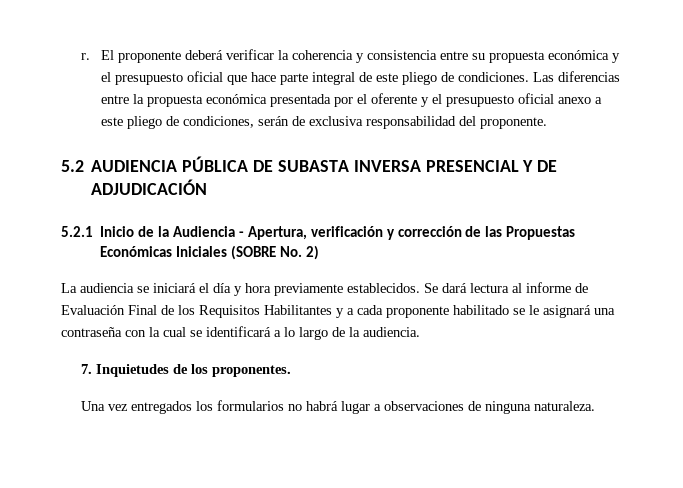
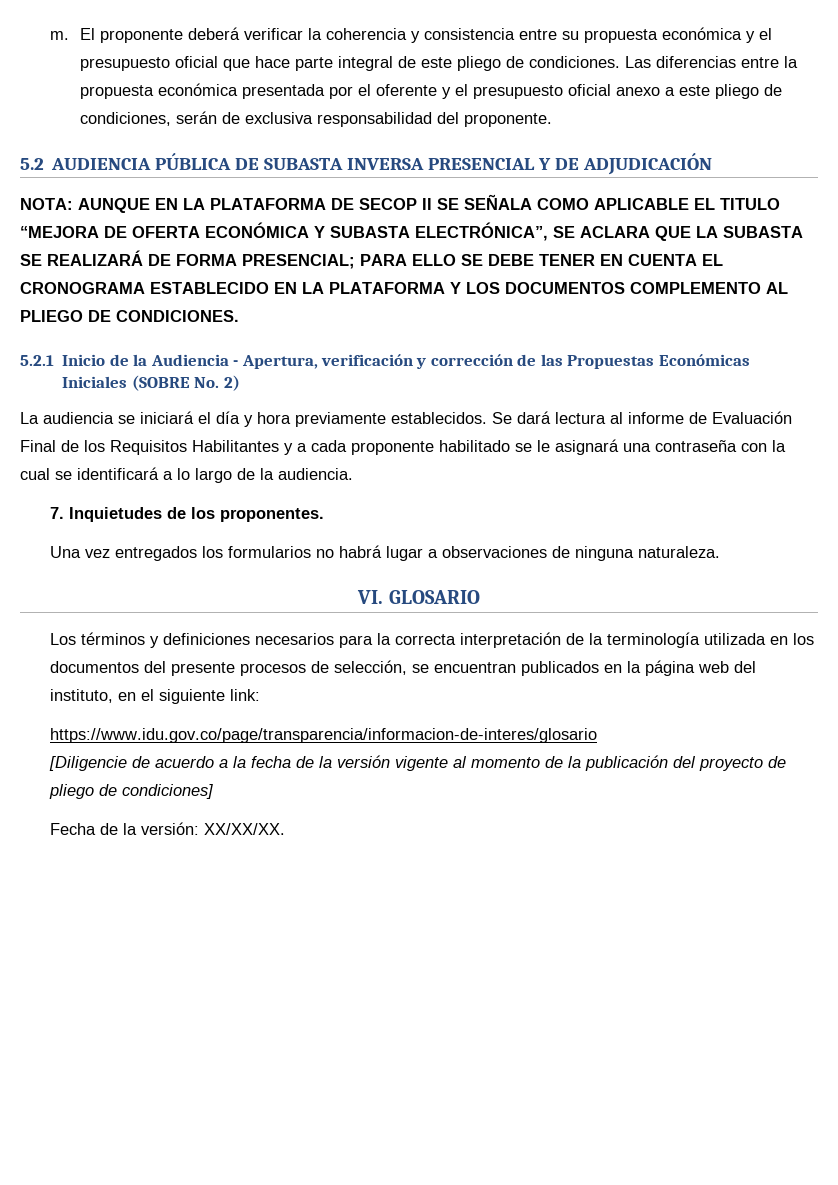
- r.
+ m.
+ NOTA: AUNQUE EN LA PLATAFORMA DE SECOP II SE SEÑALA COMO APLICABLE EL TITULO “MEJORA DE OFERTA ECONÓMICA Y SUBASTA ELECTRÓNICA”, SE ACLARA QUE LA SUBASTA SE REALIZARÁ DE FORMA PRESENCIAL; PARA ELLO SE DEBE TENER EN CUENTA EL CRONOGRAMA ESTABLECIDO EN LA PLATAFORMA Y LOS DOCUMENTOS COMPLEMENTO AL PLIEGO DE CONDICIONES.
+ VI. GLOSARIO
+ Los términos y definiciones necesarios para la correcta interpretación de la terminología utilizada en los documentos del presente procesos de selección, se encuentran publicados en la página web del instituto, en el siguiente link:
+ https://www.idu.gov.co/page/transparencia/informacion-de-interes/glosario
+ [Diligencie de acuerdo a la fecha de la versión vigente al momento de la publicación del proyecto de pliego de condiciones]
+ Fecha de la versión: XX/XX/XX.

